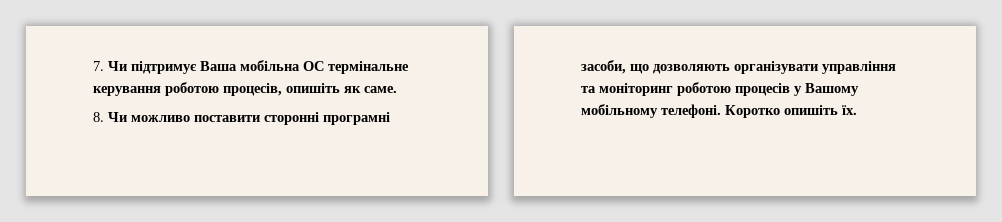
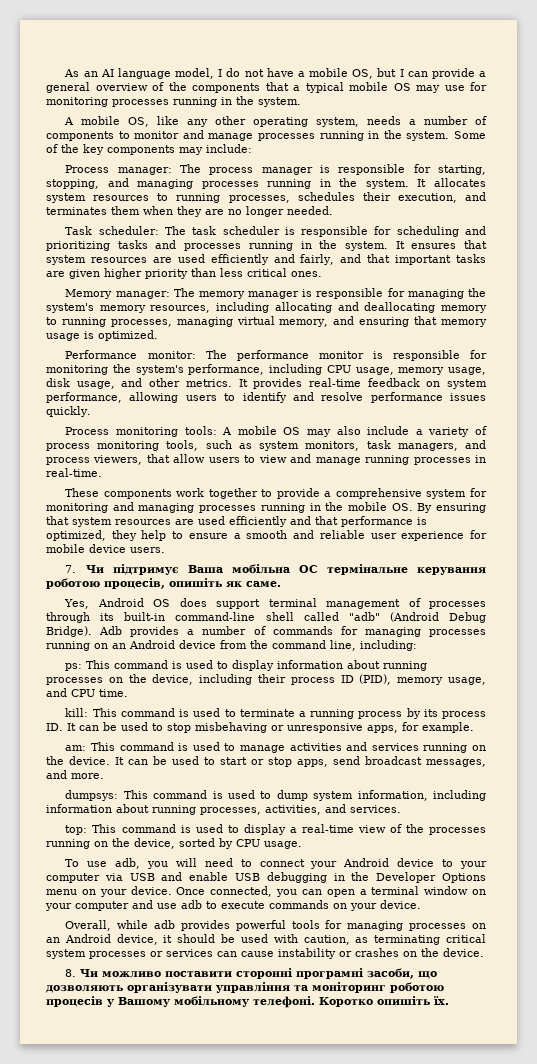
+ As an AI language model, I do not have a mobile OS, but I can provide a general overview of the components that a typical mobile OS may use for monitoring processes running in the system.
+ A mobile OS, like any other operating system, needs a number of components to monitor and manage processes running in the system. Some of the key components may include:
+ Process manager: The process manager is responsible for starting, stopping, and managing processes running in the system. It allocates system resources to running processes, schedules their execution, and terminates them when they are no longer needed.
+ Task scheduler: The task scheduler is responsible for scheduling and prioritizing tasks and processes running in the system. It ensures that system resources are used efficiently and fairly, and that important tasks are given higher priority than less critical ones.
+ Memory manager: The memory manager is responsible for managing the system's memory resources, including allocating and deallocating memory to running processes, managing virtual memory, and ensuring that memory usage is optimized.
+ Performance monitor: The performance monitor is responsible for monitoring the system's performance, including CPU usage, memory usage, disk usage, and other metrics. It provides real-time feedback on system performance, allowing users to identify and resolve performance issues quickly.
+ Process monitoring tools: A mobile OS may also include a variety of process monitoring tools, such as system monitors, task managers, and process viewers, that allow users to view and manage running processes in real-time.
+ These components work together to provide a comprehensive system for monitoring and managing processes running in the mobile OS. By ensuring that system resources are used efficiently and that performance is optimized, they help to ensure a smooth and reliable user experience for mobile device users.
+ Yes, Android OS does support terminal management of processes through its built-in command-line shell called "adb" (Android Debug Bridge). Adb provides a number of commands for managing processes running on an Android device from the command line, including:
+ ps: This command is used to display information about running processes on the device, including their process ID (PID), memory usage, and CPU time.
+ kill: This command is used to terminate a running process by its process ID. It can be used to stop misbehaving or unresponsive apps, for example.
+ am: This command is used to manage activities and services running on the device. It can be used to start or stop apps, send broadcast messages, and more.
+ dumpsys: This command is used to dump system information, including information about running processes, activities, and services.
+ top: This command is used to display a real-time view of the processes running on the device, sorted by CPU usage.
+ To use adb, you will need to connect your Android device to your computer via USB and enable USB debugging in the Developer Options menu on your device. Once connected, you can open a terminal window on your computer and use adb to execute commands on your device.
+ Overall, while adb provides powerful tools for managing processes on an Android device, it should be used with caution, as terminating critical system processes or services can cause instability or crashes on the device.

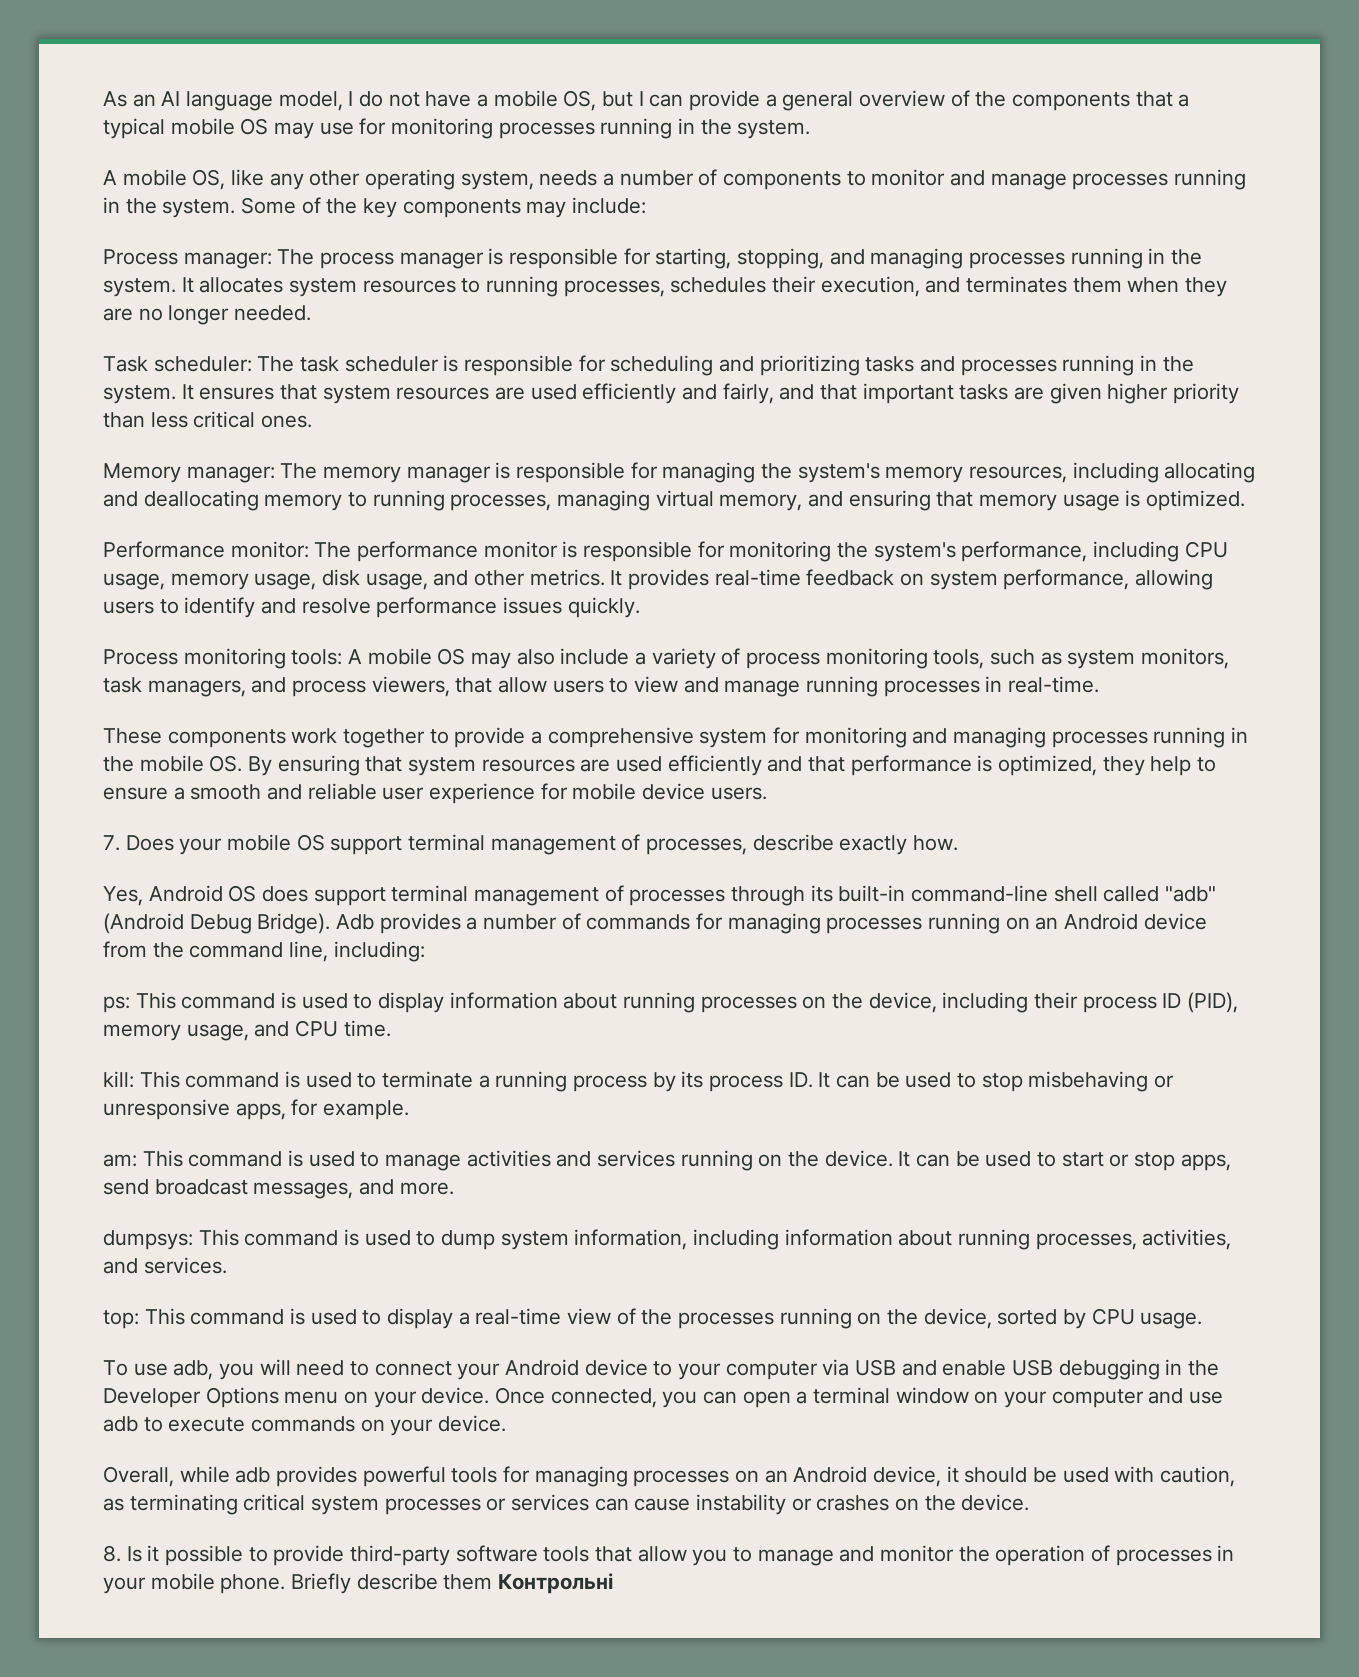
- 7. Чи підтримує Ваша мобільна ОС термінальне керування роботою процесів, опишіть як саме.
+ 7. Does your mobile OS support terminal management of processes, describe exactly how.
- 8. Чи можливо поставити сторонні програмні засоби, що дозволяють організувати управління та моніторинг роботою процесів у Вашому мобільному телефоні. Коротко опишіть їх.
+ 8. Is it possible to provide third-party software tools that allow you to manage and monitor the operation of processes in your mobile phone. Briefly describe them Контрольні

